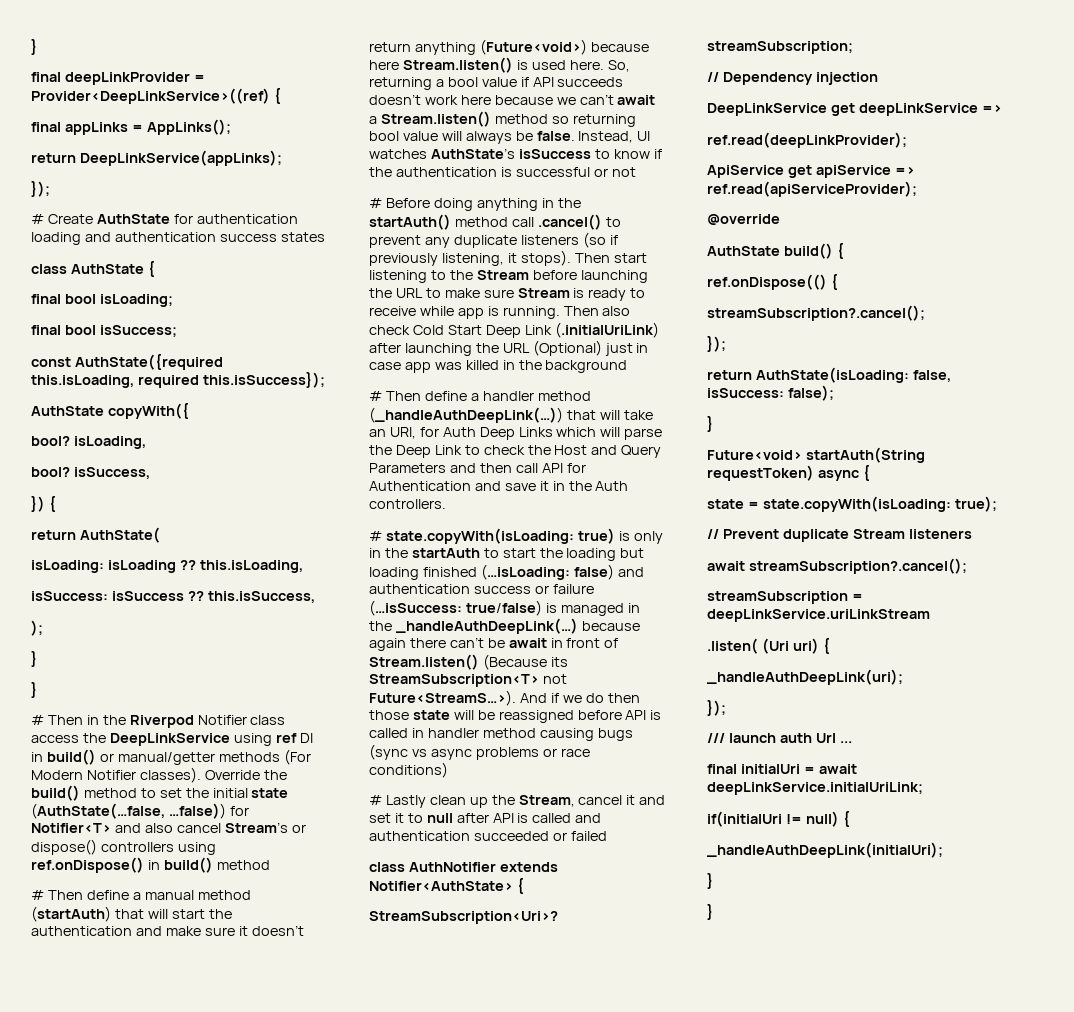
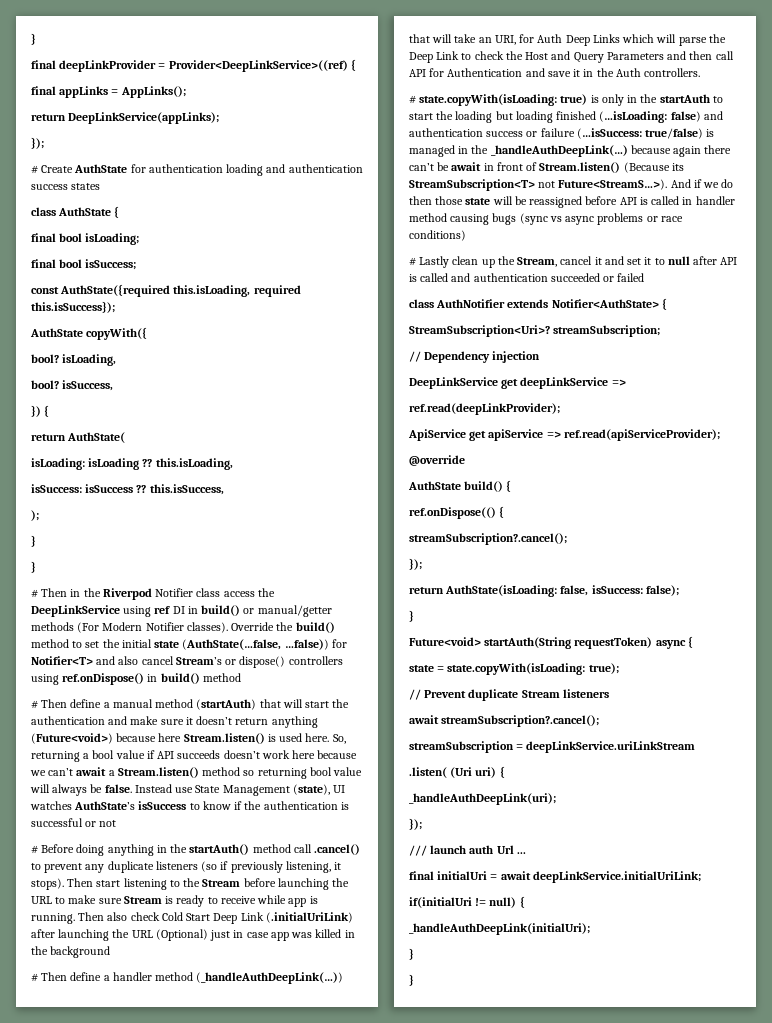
- Instead, UI watches AuthState’s isSuccess to know if the authentication is successful or not
+ Instead use State Management (state), UI watches AuthState’s isSuccess to know if the authentication is successful or not

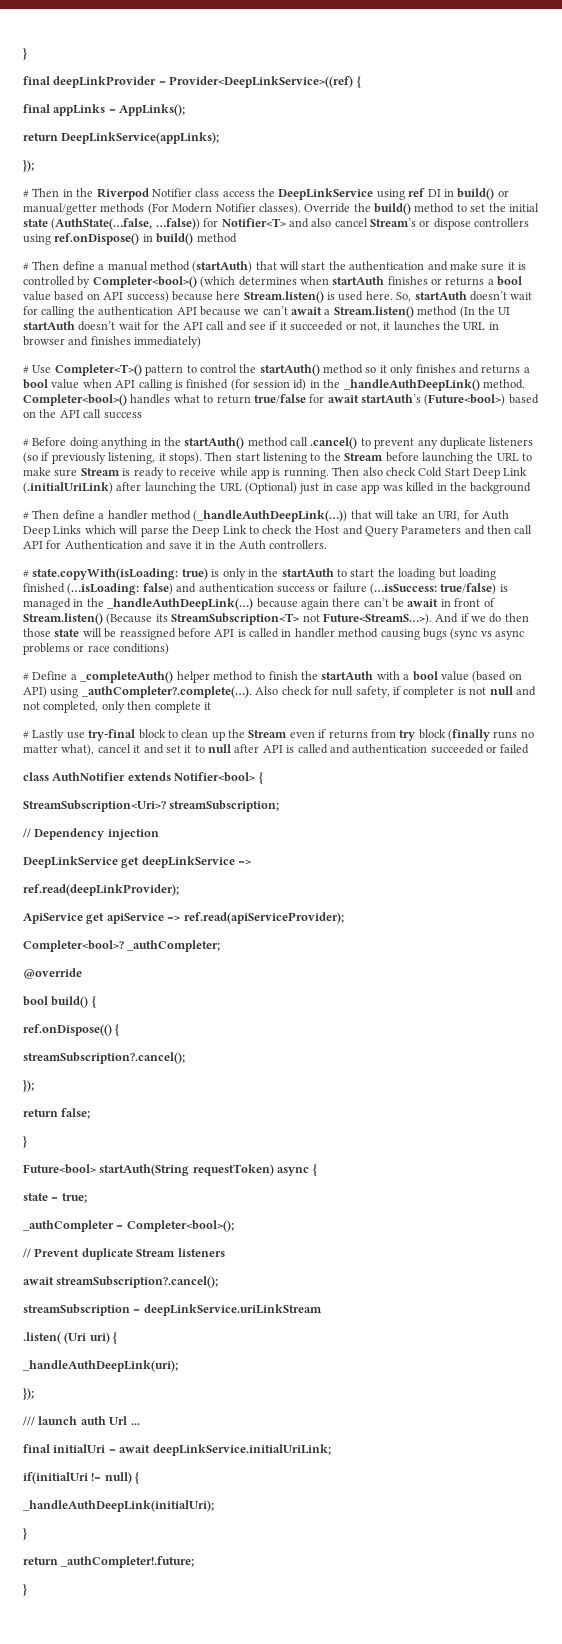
- # Create AuthState for authentication loading and authentication success states
- class AuthState {
- final bool isLoading;
- final bool isSuccess;
- const AuthState({required this.isLoading, required this.isSuccess});
- AuthState copyWith({
- bool? isLoading,
- bool? isSuccess,
- }) {
- return AuthState(
- isLoading: isLoading ?? this.isLoading,
- isSuccess: isSuccess ?? this.isSuccess,
- );
- }
- }
- Override the build() method to set the initial state (AuthState(…false, …false)) for Notifier<T> and also cancel Stream’s or dispose() controllers using ref.onDispose() in build() method
+ Override the build() method to set the initial state (AuthState(…false, …false)) for Notifier<T> and also cancel Stream’s or dispose controllers using ref.onDispose() in build() method
- # Then define a manual method (startAuth) that will start the authentication and make sure it doesn’t return anything (Future<void>) because here Stream.listen() is used here.
+ # Then define a manual method (startAuth) that will start the authentication and make sure it is controlled by Completer<bool>() (which determines when startAuth finishes or returns a bool value based on API success) because here Stream.listen() is used here.
- So, returning a bool value if API succeeds doesn’t work here because we can’t await a Stream.listen() method so returning bool value will always be false. Instead use State Management (state), UI watches AuthState’s isSuccess to know if the authentication is successful or not
+ So, startAuth doesn’t wait for calling the authentication API because we can’t await a Stream.listen() method (In the UI startAuth doesn’t wait for the API call and see if it succeeded or not, it launches the URL in browser and finishes immediately)
+ # Use Completer<T>() pattern to control the startAuth() method so it only finishes and returns a bool value when API calling is finished (for session id) in the _handleAuthDeepLink() method. Completer<bool>() handles what to return true/false for await startAuth’s (Future<bool>) based on the API call success
- # Lastly clean up the Stream, cancel it and set it to null after API is called and authentication succeeded or failed
+ # Define a _completeAuth() helper method to finish the startAuth with a bool value (based on API) using _authCompleter?.complete(…). Also check for null safety, if completer is not null and not completed, only then complete it
+ # Lastly use try-final block to clean up the Stream even if returns from try block (finally runs no matter what), cancel it and set it to null after API is called and authentication succeeded or failed
- class AuthNotifier extends Notifier<AuthState> {
+ class AuthNotifier extends Notifier<bool> {
+ Completer<bool>? _authCompleter;
- AuthState build() {
+ bool build() {
- return AuthState(isLoading: false, isSuccess: false);
+ return false;
  }
- Future<void> startAuth(String requestToken) async {
+ Future<bool> startAuth(String requestToken) async {
- state = state.copyWith(isLoading: true);
+ state = true;
+ _authCompleter = Completer<bool>();
+ return _authCompleter!.future;

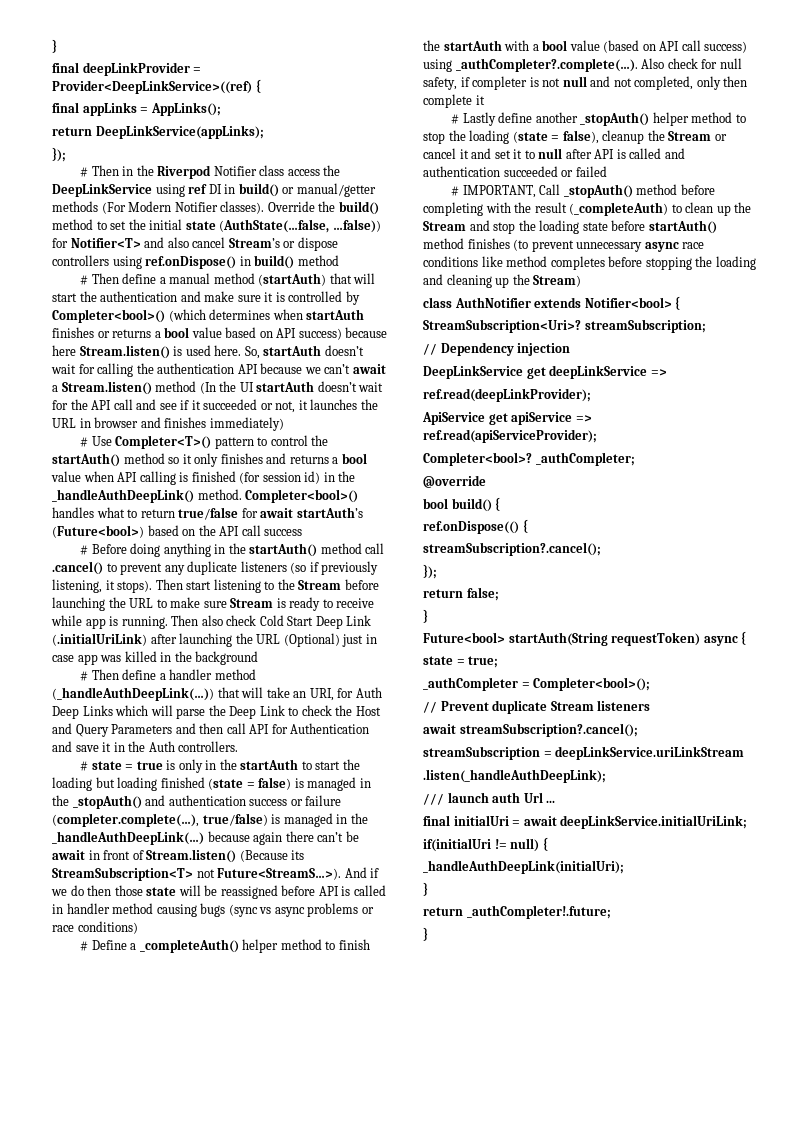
- # state.copyWith(isLoading: true) is only in the startAuth to start the loading but loading finished (…isLoading: false) and authentication success or failure (…isSuccess: true/false) is managed in the _handleAuthDeepLink(…) because again there can’t be await in front of Stream.listen() (Because its StreamSubscription<T> not Future<StreamS…>).
+ # state = true is only in the startAuth to start the loading but loading finished (state = false) is managed in the _stopAuth() and authentication success or failure (completer.complete(…), true/false) is managed in the _handleAuthDeepLink(…) because again there can’t be await in front of Stream.listen() (Because its StreamSubscription<T> not Future<StreamS…>).
- # Define a _completeAuth() helper method to finish the startAuth with a bool value (based on API) using _authCompleter?.complete(…). Also check for null safety, if completer is not null and not completed, only then complete it
+ # Define a _completeAuth() helper method to finish the startAuth with a bool value (based on API call success) using _authCompleter?.complete(…). Also check for null safety, if completer is not null and not completed, only then complete it
- # Lastly use try-final block to clean up the Stream even if returns from try block (finally runs no matter what), cancel it and set it to null after API is called and authentication succeeded or failed
+ # Lastly define another _stopAuth() helper method to stop the loading (state = false), cleanup the Stream or cancel it and set it to null after API is called and authentication succeeded or failed
+ # IMPORTANT, Call _stopAuth() method before completing with the result (_completeAuth) to clean up the Stream and stop the loading state before startAuth() method finishes (to prevent unnecessary async race conditions like method completes before stopping the loading and cleaning up the Stream)
- .listen( (Uri uri) {
- _handleAuthDeepLink(uri);
- });
+ .listen(_handleAuthDeepLink);

